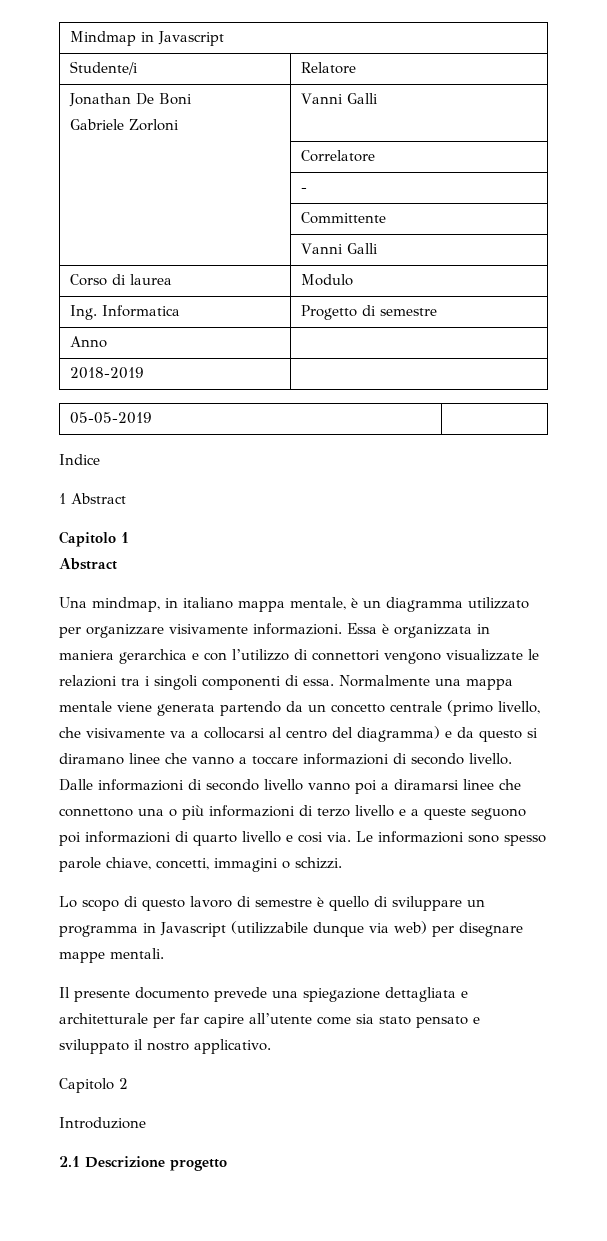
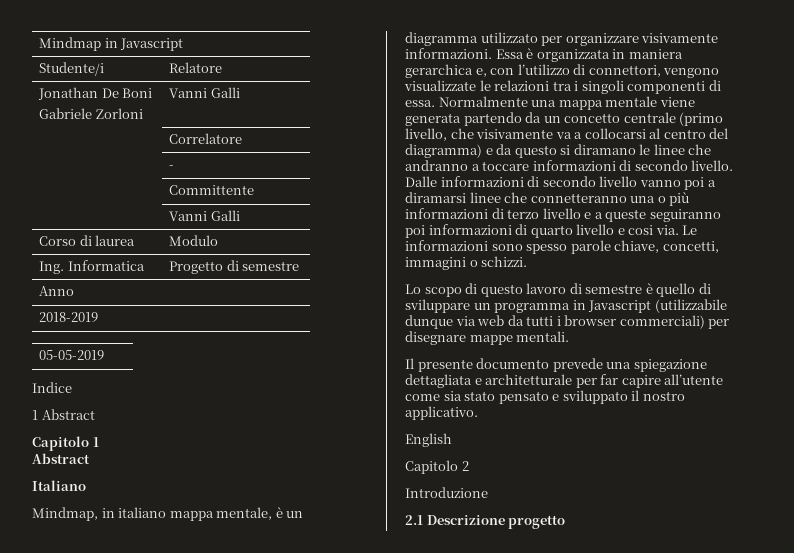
- Una mindmap, in italiano mappa mentale, è un diagramma utilizzato per organizzare visivamente informazioni.
+ Italiano
+ Mindmap, in italiano mappa mentale, è un diagramma utilizzato per organizzare visivamente informazioni.
- Essa è organizzata in maniera gerarchica e con l’utilizzo di connettori vengono visualizzate le relazioni tra i singoli componenti di essa.
+ Essa è organizzata in maniera gerarchica e, con l’utilizzo di connettori, vengono visualizzate le relazioni tra i singoli componenti di essa.
- Normalmente una mappa mentale viene generata partendo da un concetto centrale (primo livello, che visivamente va a collocarsi al centro del diagramma) e da questo si diramano linee che vanno a toccare informazioni di secondo livello.
+ Normalmente una mappa mentale viene generata partendo da un concetto centrale (primo livello, che visivamente va a collocarsi al centro del diagramma) e da questo si diramano le linee che andranno a toccare informazioni di secondo livello.
- Dalle informazioni di secondo livello vanno poi a diramarsi linee che connettono una o più informazioni di terzo livello e a queste seguono poi informazioni di quarto livello e cosi via.
+ Dalle informazioni di secondo livello vanno poi a diramarsi linee che connetteranno una o più informazioni di terzo livello e a queste seguiranno poi informazioni di quarto livello e cosi via.
- Lo scopo di questo lavoro di semestre è quello di sviluppare un programma in Javascript (utilizzabile dunque via web) per disegnare mappe mentali.
+ Lo scopo di questo lavoro di semestre è quello di sviluppare un programma in Javascript (utilizzabile dunque via web da tutti i browser commerciali) per disegnare mappe mentali.
+ English

